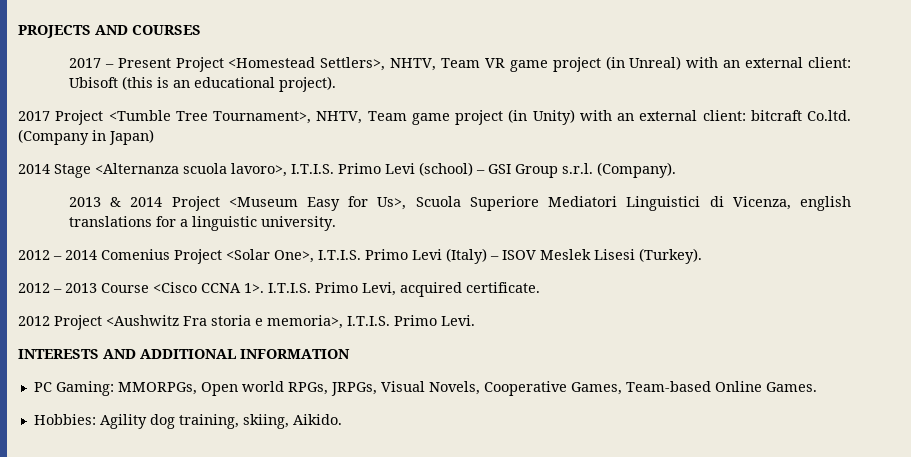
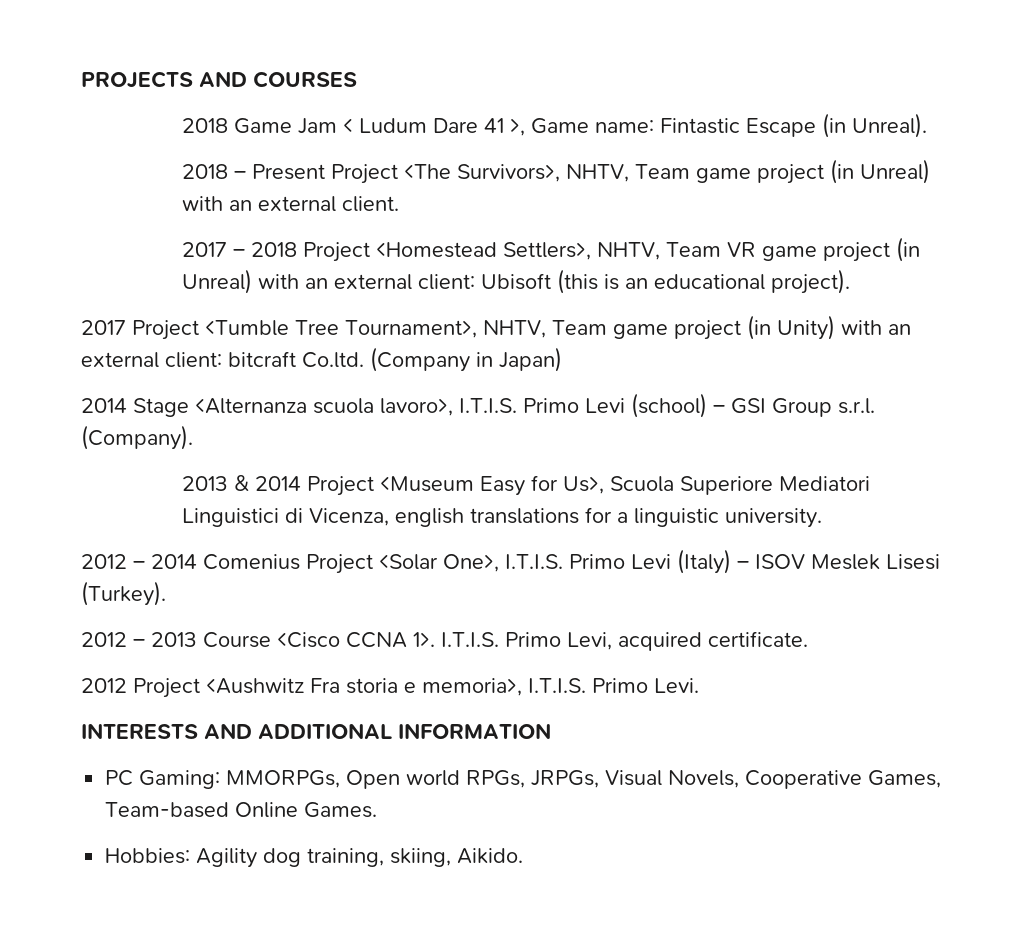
+ 2018 Game Jam < Ludum Dare 41 >, Game name: Fintastic Escape (in Unreal).
+ 2018 – Present Project <The Survivors>, NHTV, Team game project (in Unreal) with an external client.
- 2017 – Present Project <Homestead Settlers>, NHTV, Team VR game project (in Unreal) with an external client: Ubisoft (this is an educational project).
+ 2017 – 2018 Project <Homestead Settlers>, NHTV, Team VR game project (in Unreal) with an external client: Ubisoft (this is an educational project).

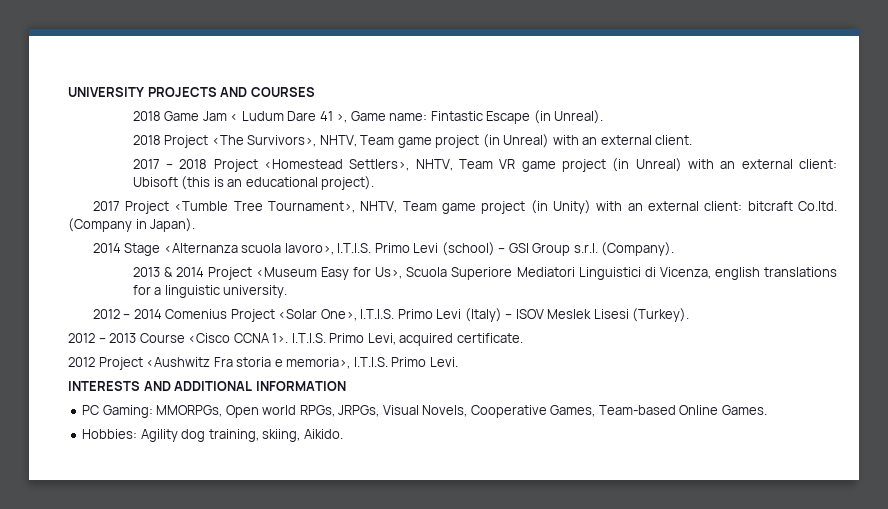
- PROJECTS AND COURSES
+ UNIVERSITY PROJECTS AND COURSES
- 2018 – Present Project <The Survivors>, NHTV, Team game project (in Unreal) with an external client.
+ 2018 Project <The Survivors>, NHTV, Team game project (in Unreal) with an external client.
- 2017 Project <Tumble Tree Tournament>, NHTV, Team game project (in Unity) with an external client: bitcraft Co.ltd. (Company in Japan)
+ 2017 Project <Tumble Tree Tournament>, NHTV, Team game project (in Unity) with an external client: bitcraft Co.ltd. (Company in Japan).

